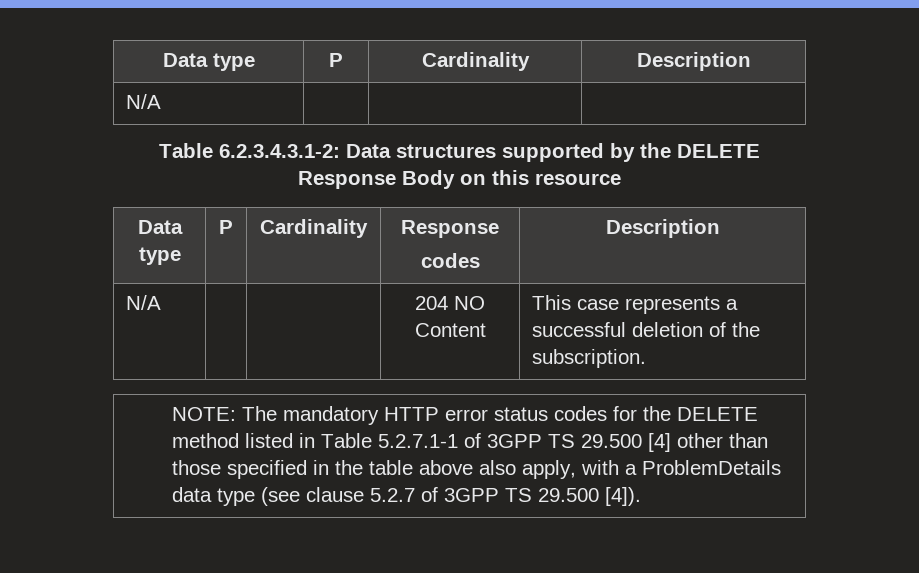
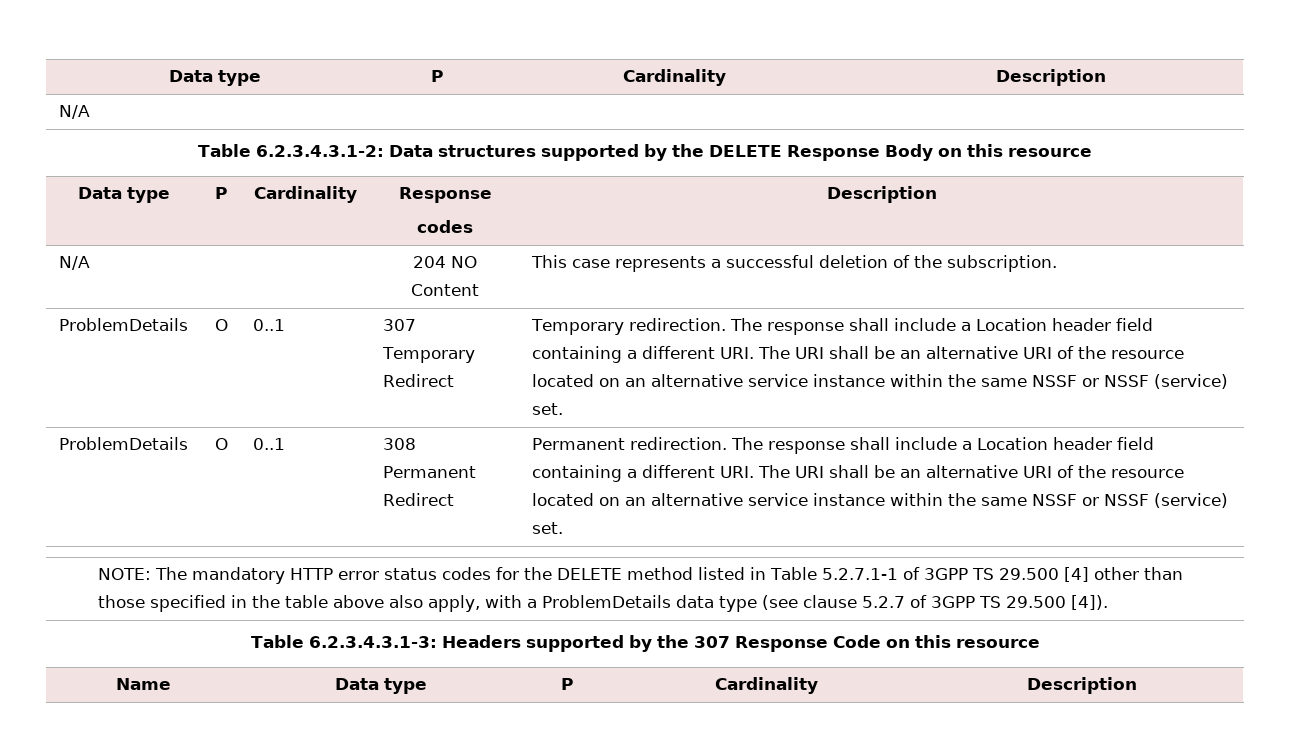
+ ProblemDetails | O | 0..1 | 307 Temporary Redirect | Temporary redirection. The response shall include a Location header field containing a different URI. The URI shall be an alternative URI of the resource located on an alternative service instance within the same NSSF or NSSF (service) set.
+ ProblemDetails | O | 0..1 | 308 Permanent Redirect | Permanent redirection. The response shall include a Location header field containing a different URI. The URI shall be an alternative URI of the resource located on an alternative service instance within the same NSSF or NSSF (service) set.
+ Table 6.2.3.4.3.1-3: Headers supported by the 307 Response Code on this resource
+ Name | Data type | P | Cardinality | Description

